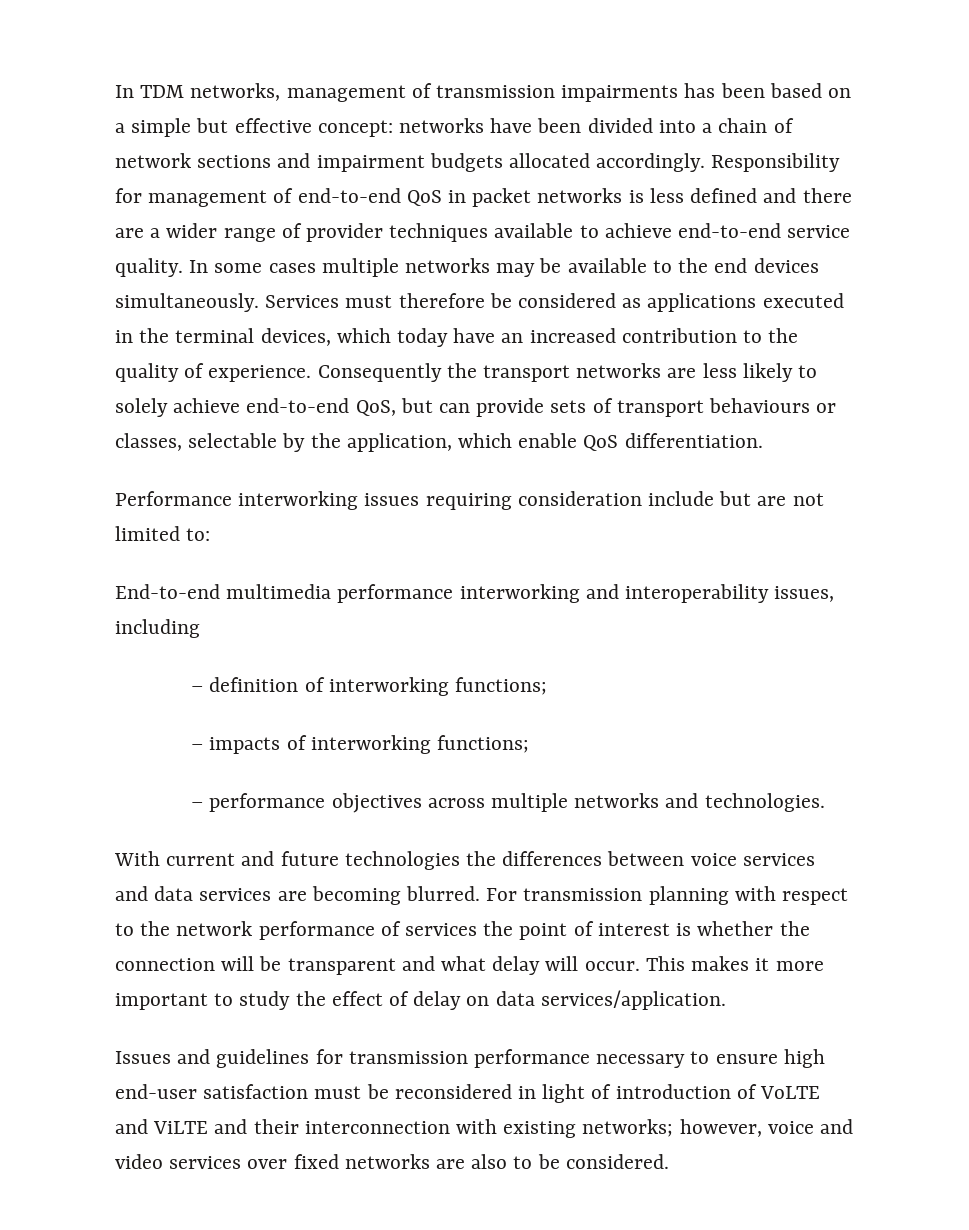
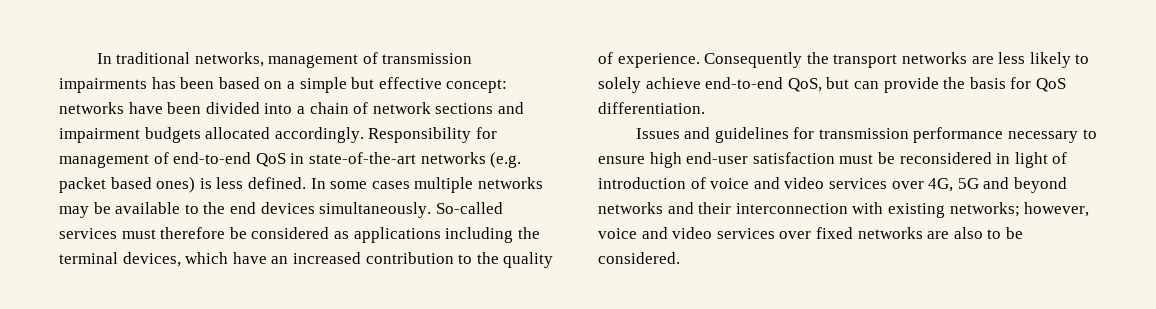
- In TDM networks, management of transmission impairments has been based on a simple but effective concept: networks have been divided into a chain of network sections and impairment budgets allocated accordingly.
+ In traditional networks, management of transmission impairments has been based on a simple but effective concept: networks have been divided into a chain of network sections and impairment budgets allocated accordingly.
- Responsibility for management of end-to-end QoS in packet networks is less defined and there are a wider range of provider techniques available to achieve end-to-end service quality.
+ Responsibility for management of end-to-end QoS in state-of-the-art networks (e.g. packet based ones) is less defined.
- Services must therefore be considered as applications executed in the terminal devices, which today have an increased contribution to the quality of experience.
+ So-called services must therefore be considered as applications including the terminal devices, which have an increased contribution to the quality of experience.
- Consequently the transport networks are less likely to solely achieve end-to-end QoS, but can provide sets of transport behaviours or classes, selectable by the application, which enable QoS differentiation.
- Performance interworking issues requiring consideration include but are not limited to:
- End-to-end multimedia performance interworking and interoperability issues, including
- – definition of interworking functions;
- – impacts of interworking functions;
- – performance objectives across multiple networks and technologies.
- With current and future technologies the differences between voice services and data services are becoming blurred. For transmission planning with respect to the network performance of services the point of interest is whether the connection will be transparent and what delay will occur. This makes it more important to study the effect of delay on data services/application.
+ Consequently the transport networks are less likely to solely achieve end-to-end QoS, but can provide the basis for QoS differentiation.
- Issues and guidelines for transmission performance necessary to ensure high end-user satisfaction must be reconsidered in light of introduction of VoLTE and ViLTE and their interconnection with existing networks; however, voice and video services over fixed networks are also to be considered.
+ Issues and guidelines for transmission performance necessary to ensure high end-user satisfaction must be reconsidered in light of introduction of voice and video services over 4G, 5G and beyond networks and their interconnection with existing networks; however, voice and video services over fixed networks are also to be considered.

